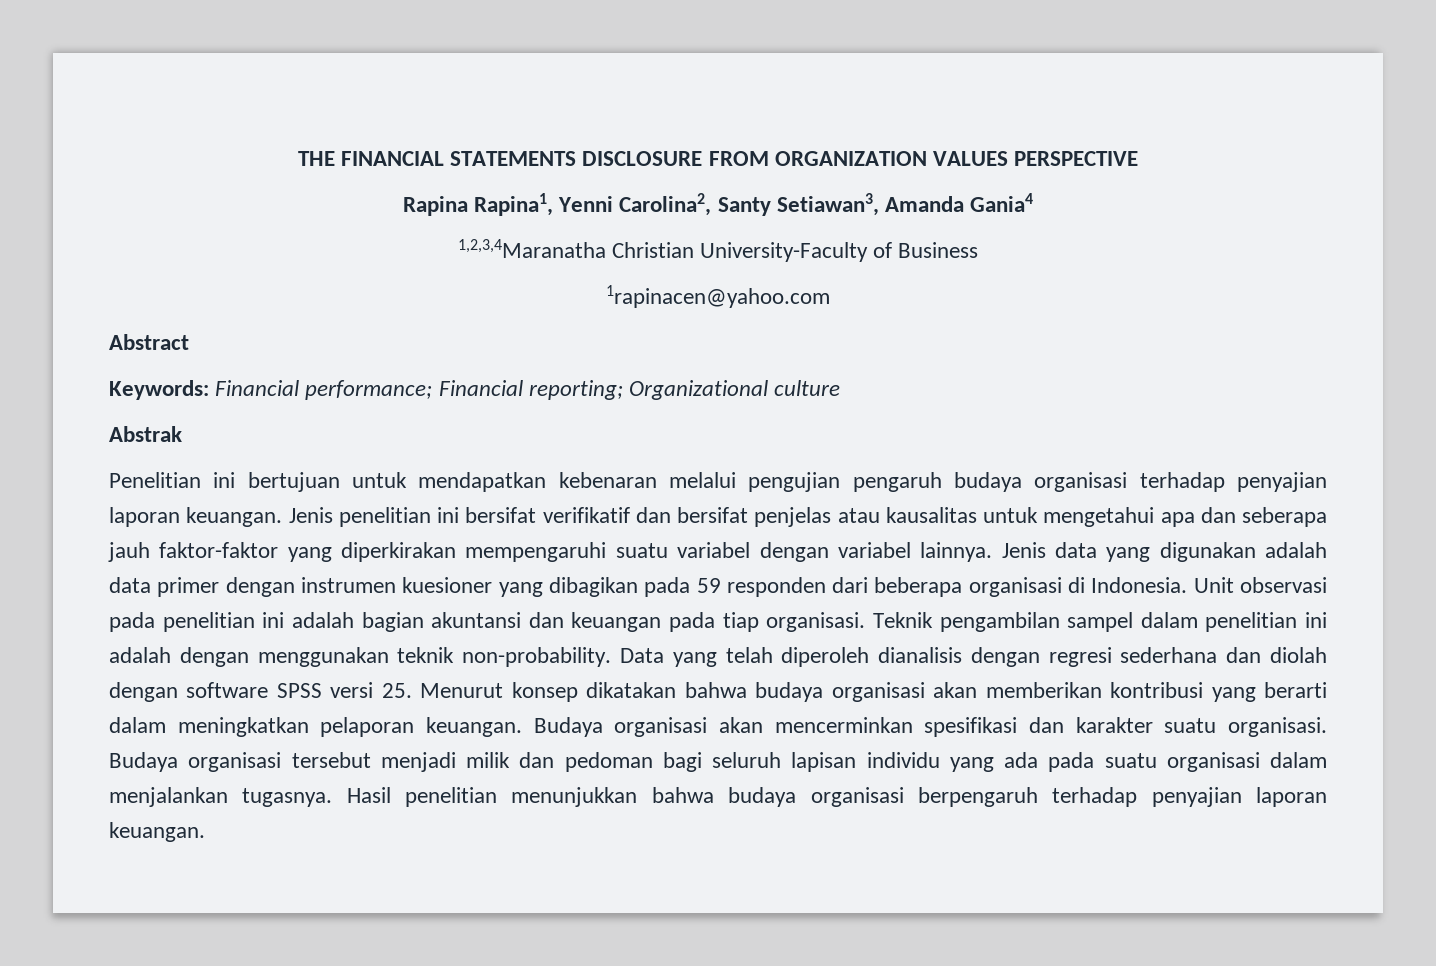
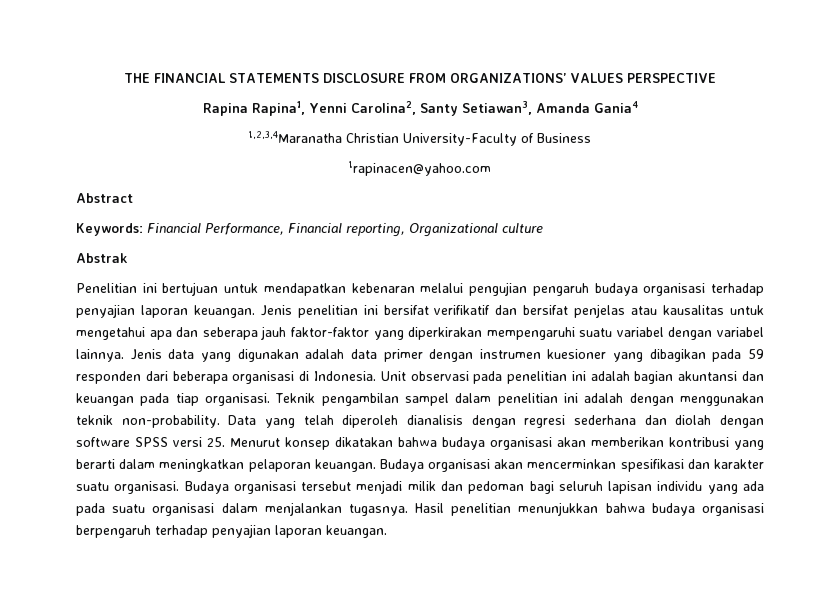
- THE FINANCIAL STATEMENTS DISCLOSURE FROM ORGANIZATION VALUES PERSPECTIVE
+ THE FINANCIAL STATEMENTS DISCLOSURE FROM ORGANIZATIONS’ VALUES PERSPECTIVE
- Keywords: Financial performance; Financial reporting; Organizational culture
+ Keywords: Financial Performance, Financial reporting, Organizational culture

